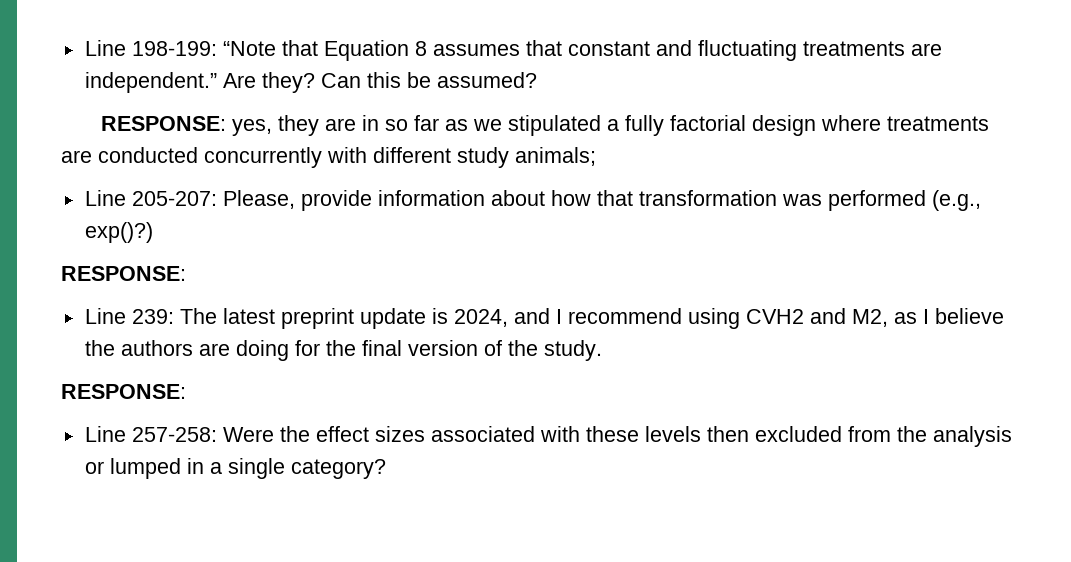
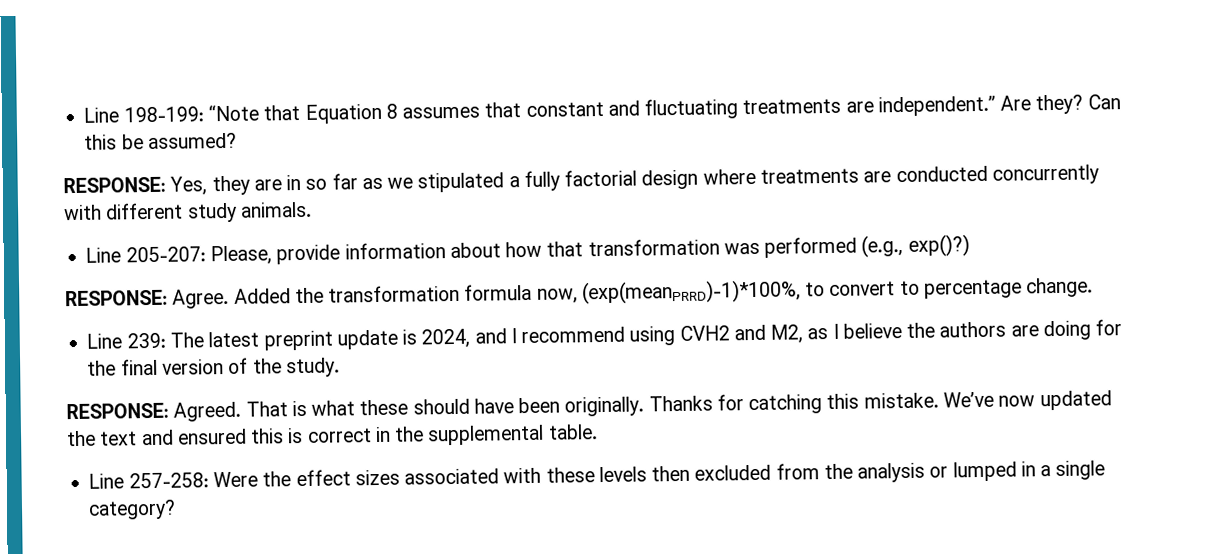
- RESPONSE: yes, they are in so far as we stipulated a fully factorial design where treatments are conducted concurrently with different study animals;
+ RESPONSE: Yes, they are in so far as we stipulated a fully factorial design where treatments are conducted concurrently with different study animals.
  Line 205-207: Please, provide information about how that transformation was performed (e.g., exp()?)
- RESPONSE:
+ RESPONSE: Agree. Added the transformation formula now, (exp(meanPRRD)-1)*100%, to convert to percentage change.
  Line 239: The latest preprint update is 2024, and I recommend using CVH2 and M2, as I believe the authors are doing for the final version of the study.
- RESPONSE:
+ RESPONSE: Agreed. That is what these should have been originally. Thanks for catching this mistake. We’ve now updated the text and ensured this is correct in the supplemental table.

